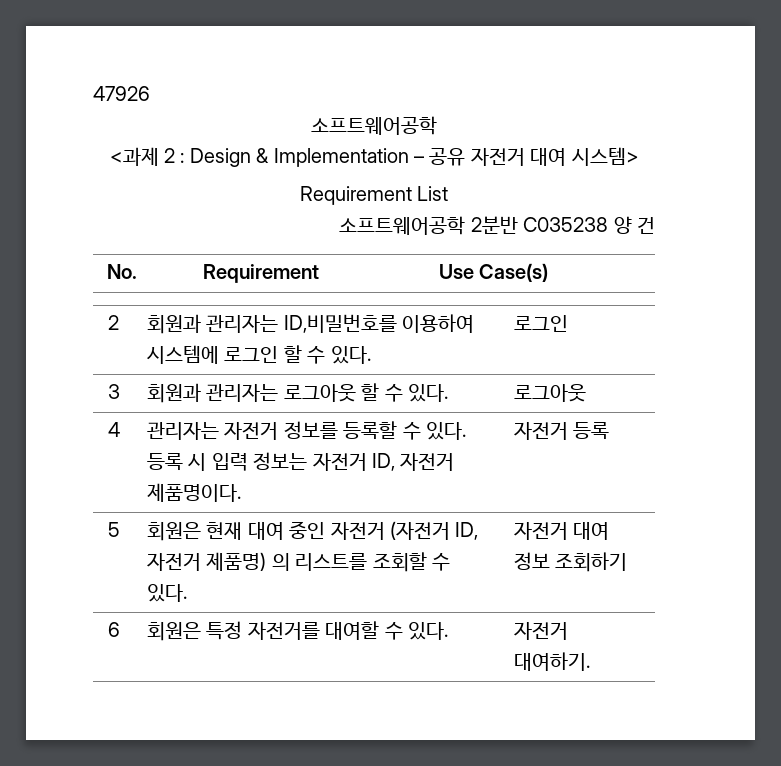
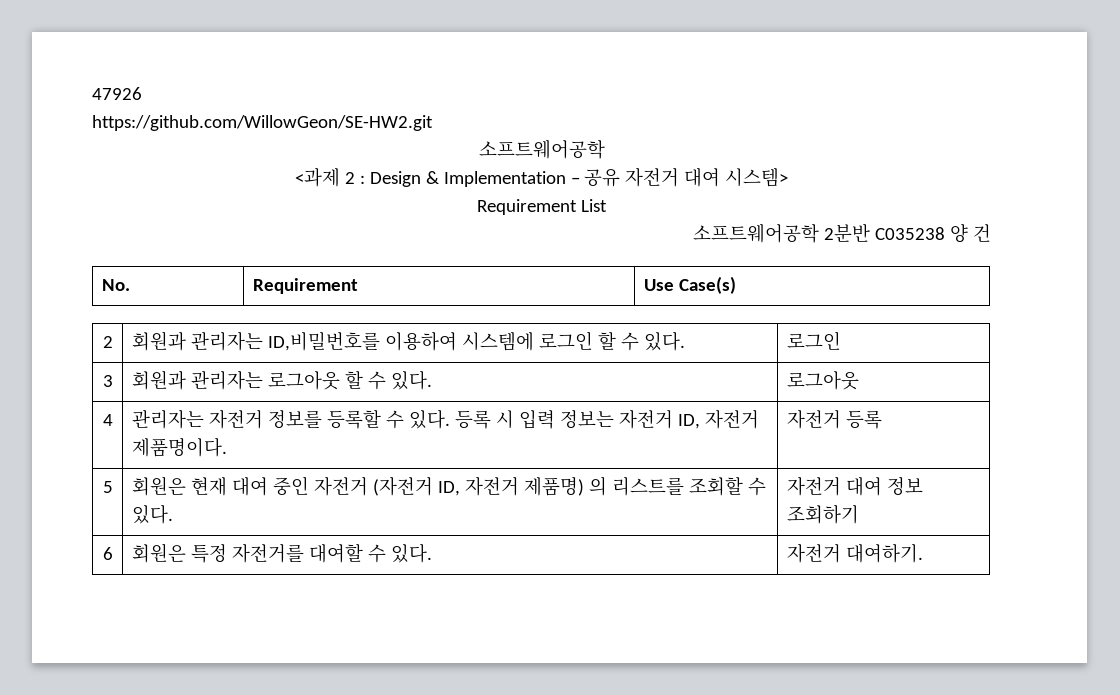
+ https://github.com/WillowGeon/SE-HW2.git

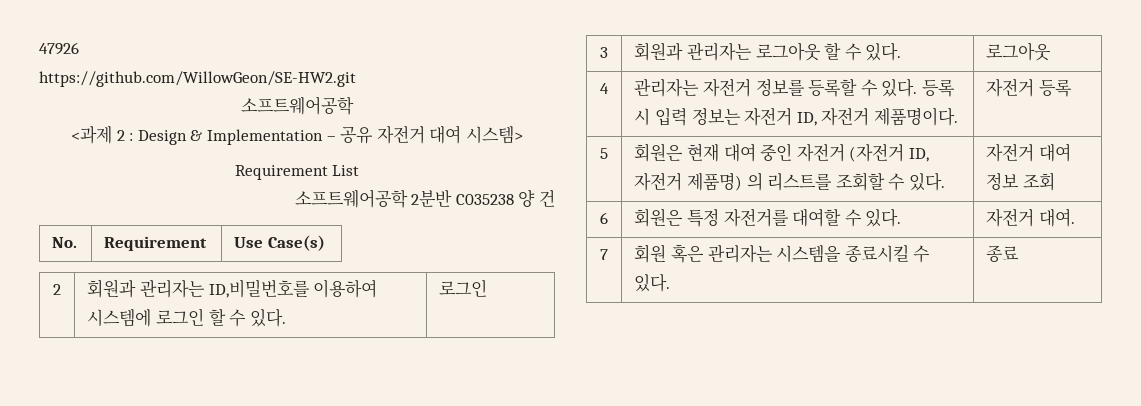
- 5 | 회원은 현재 대여 중인 자전거 (자전거 ID, 자전거 제품명) 의 리스트를 조회할 수 있다. | 자전거 대여 정보 조회하기
+ 5 | 회원은 현재 대여 중인 자전거 (자전거 ID, 자전거 제품명) 의 리스트를 조회할 수 있다. | 자전거 대여 정보 조회
- 6 | 회원은 특정 자전거를 대여할 수 있다. | 자전거 대여하기.
+ 6 | 회원은 특정 자전거를 대여할 수 있다. | 자전거 대여.
+ 7 | 회원 혹은 관리자는 시스템을 종료시킬 수 있다. | 종료

